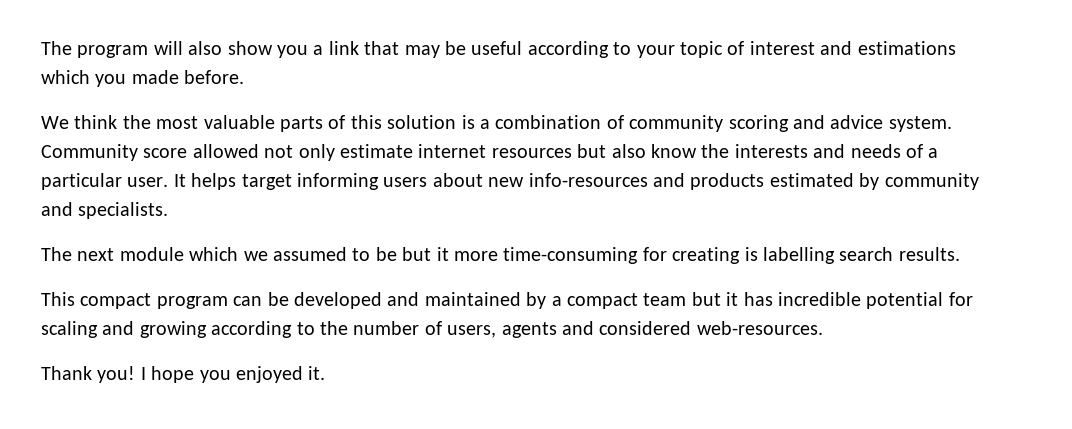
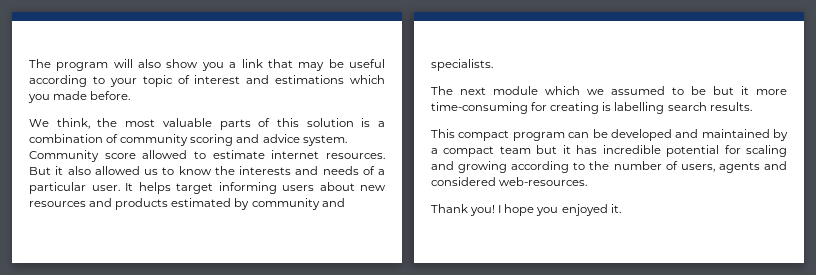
- We think the most valuable parts of this solution is a combination of community scoring and advice system.
+ We think, the most valuable parts of this solution is a combination of community scoring and advice system.
- Community score allowed not only estimate internet resources but also know the interests and needs of a particular user.
+ Community score allowed to estimate internet resources. But it also allowed us to know the interests and needs of a particular user.
- It helps target informing users about new info-resources and products estimated by community and specialists.
+ It helps target informing users about new resources and products estimated by community and specialists.

